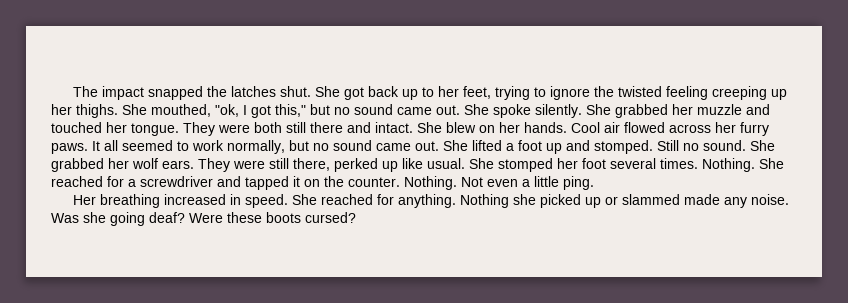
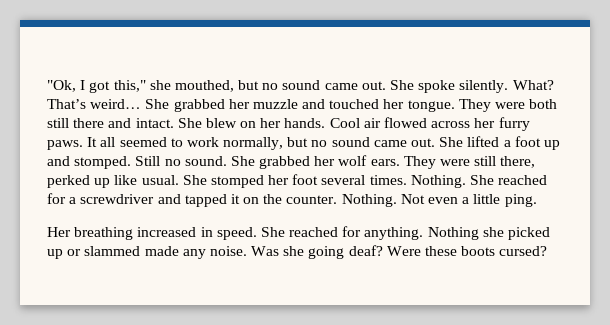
- The impact snapped the latches shut. She got back up to her feet, trying to ignore the twisted feeling creeping up her thighs. She mouthed, "ok, I got this," but no sound came out.
+ "Ok, I got this," she mouthed, but no sound came out.
+ What? That’s weird…

